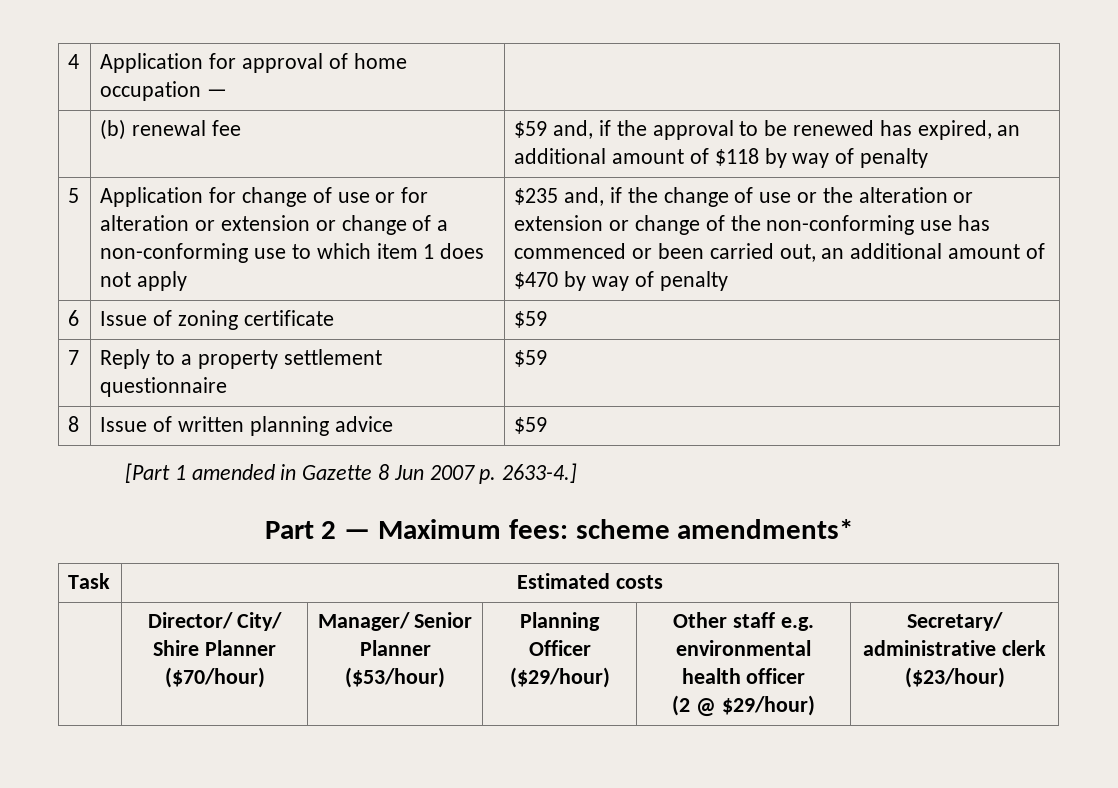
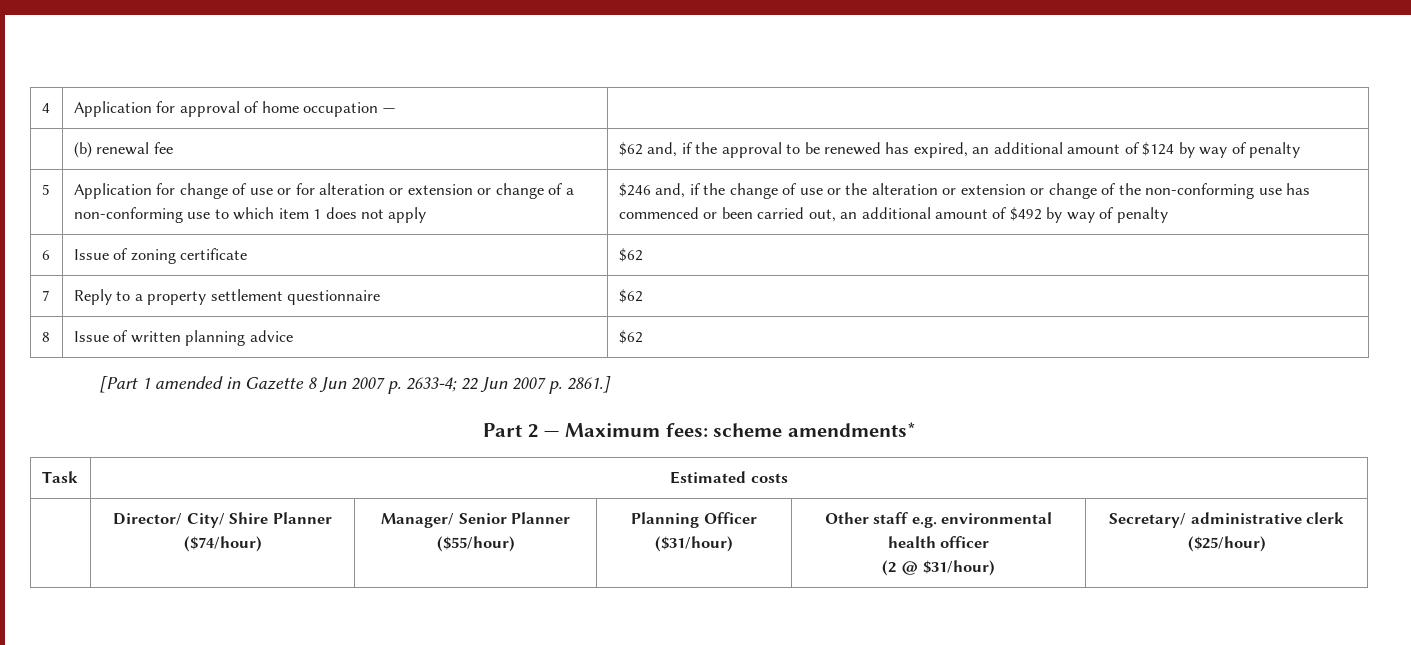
- | (b) renewal fee | $59 and, if the approval to be renewed has expired, an additional amount of $118 by way of penalty
+ | (b) renewal fee | $62 and, if the approval to be renewed has expired, an additional amount of $124 by way of penalty
- $235 and, if the change of use or the alteration or extension or change of the non-conforming use has commenced or been carried out, an additional amount of $470 by way of penalty
+ $246 and, if the change of use or the alteration or extension or change of the non-conforming use has commenced or been carried out, an additional amount of $492 by way of penalty
- 6 | Issue of zoning certificate | $59
+ 6 | Issue of zoning certificate | $62
- 7 | Reply to a property settlement questionnaire | $59
+ 7 | Reply to a property settlement questionnaire | $62
- 8 | Issue of written planning advice | $59
+ 8 | Issue of written planning advice | $62
- [Part 1 amended in Gazette 8 Jun 2007 p. 2633-4.]
+ [Part 1 amended in Gazette 8 Jun 2007 p. 2633-4; 22 Jun 2007 p. 2861.]
- | Director/ City/ Shire Planner ($70/hour) | Manager/ Senior Planner ($53/hour) | Planning Officer ($29/hour) | Other staff e.g. environmental health officer
- (2 @ $29/hour) | Secretary/ administrative clerk ($23/hour)
+ | Director/ City/ Shire Planner ($74/hour) | Manager/ Senior Planner ($55/hour) | Planning Officer ($31/hour) | Other staff e.g. environmental health officer
+ (2 @ $31/hour) | Secretary/ administrative clerk ($25/hour)

